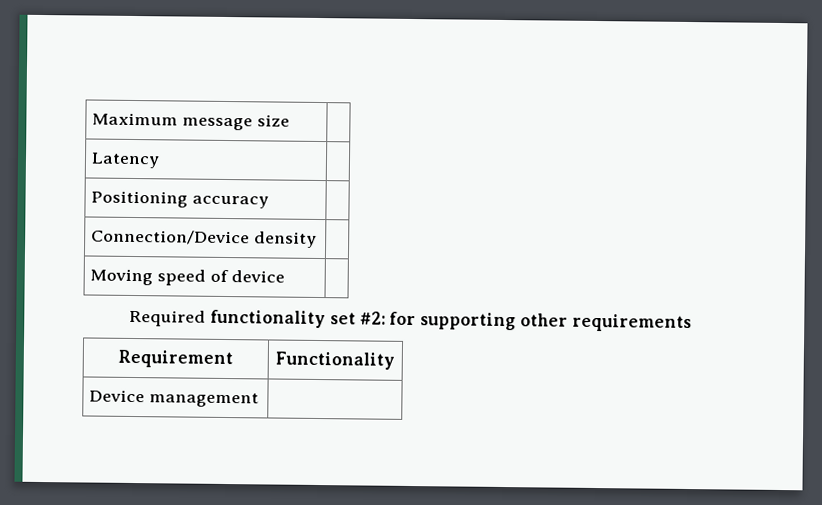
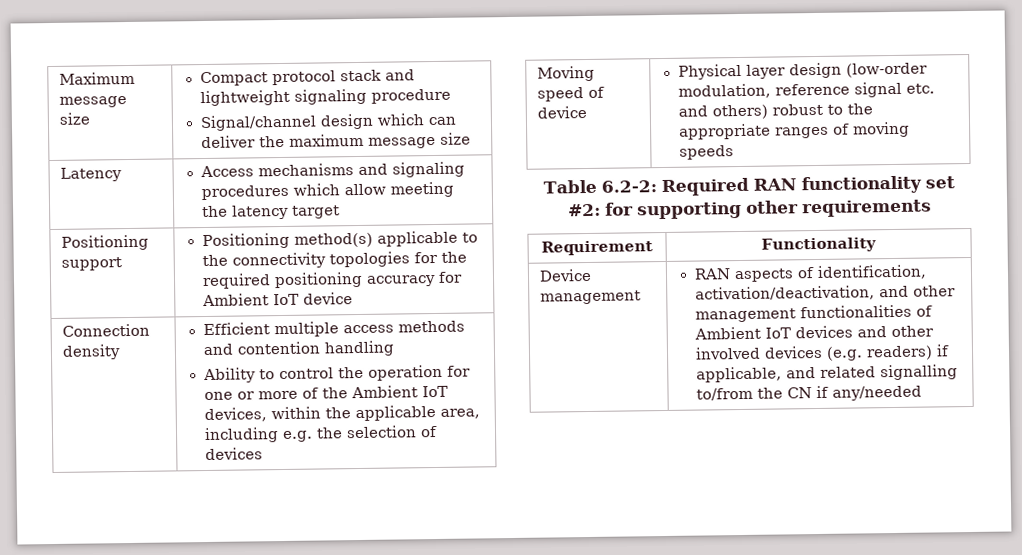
- Maximum message size |
- Latency |
- Positioning accuracy |
- Connection/Device density |
- Moving speed of device |
- Required functionality set #2: for supporting other requirements
+ Maximum message size | Compact protocol stack and lightweight signaling procedure
+ Signal/channel design which can deliver the maximum message size
+ Latency | Access mechanisms and signaling procedures which allow meeting the latency target
+ Positioning support | Positioning method(s) applicable to the connectivity topologies for the required positioning accuracy for Ambient IoT device
+ Connection density | Efficient multiple access methods and contention handling
+ Ability to control the operation for one or more of the Ambient IoT devices, within the applicable area, including e.g. the selection of devices
+ Moving speed of device | Physical layer design (low-order modulation, reference signal etc. and others) robust to the appropriate ranges of moving speeds
+ Table 6.2-2: Required RAN functionality set #2: for supporting other requirements
- Device management |
+ Device management | RAN aspects of identification, activation/deactivation, and other management functionalities of Ambient IoT devices and other involved devices (e.g. readers) if applicable, and related signalling to/from the CN if any/needed

